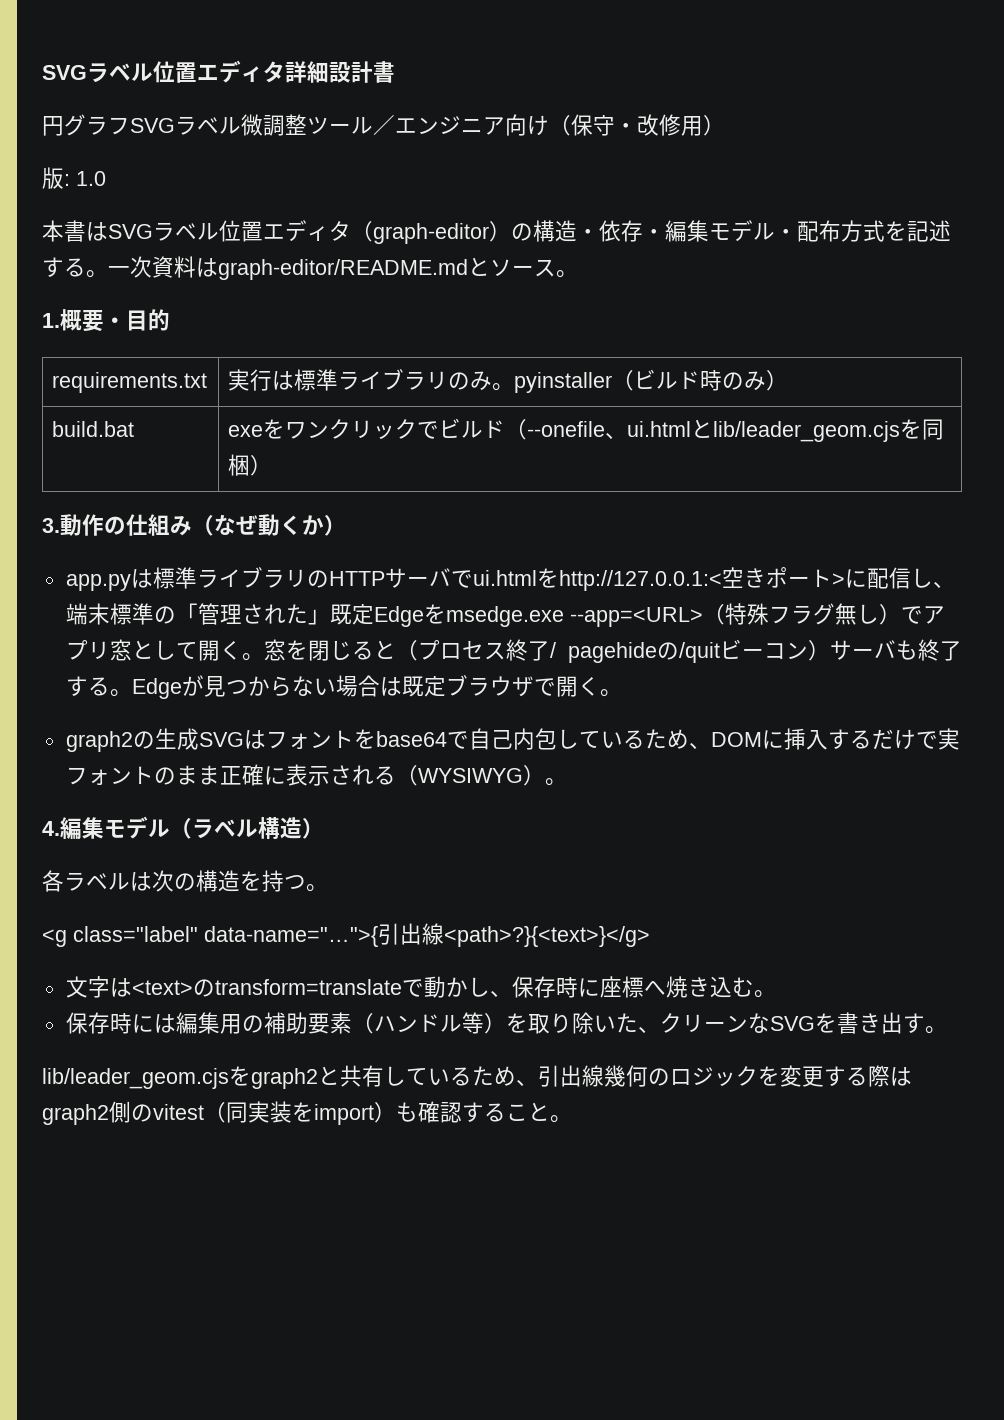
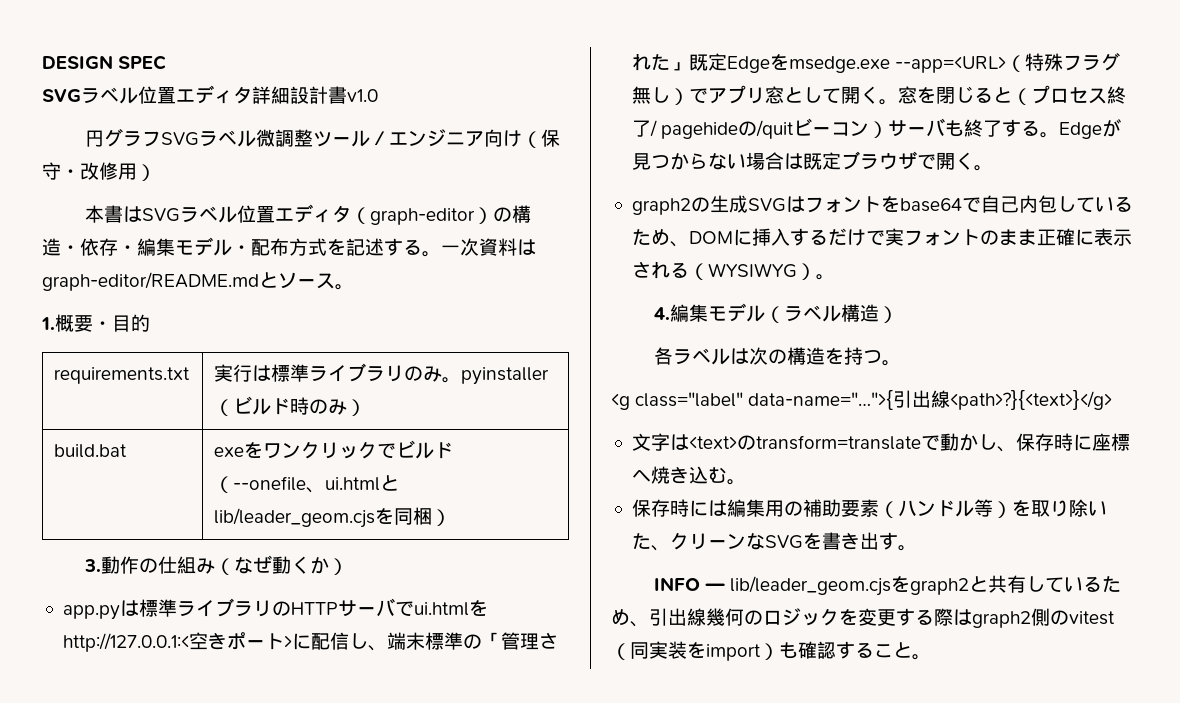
+ DESIGN SPEC
- SVGラベル位置エディタ詳細設計書
+ SVGラベル位置エディタ詳細設計書v1.0
- 版: 1.0
- lib/leader_geom.cjsをgraph2と共有しているため、引出線幾何のロジックを変更する際はgraph2側のvitest（同実装をimport）も確認すること。
+ INFO — lib/leader_geom.cjsをgraph2と共有しているため、引出線幾何のロジックを変更する際はgraph2側のvitest（同実装をimport）も確認すること。

